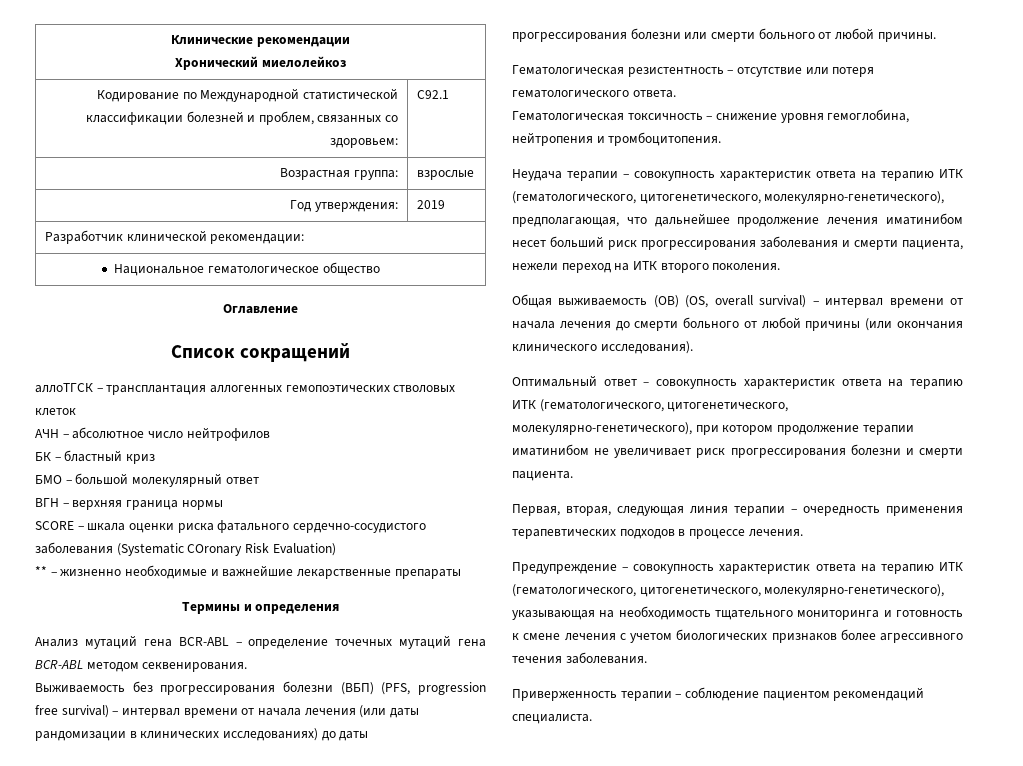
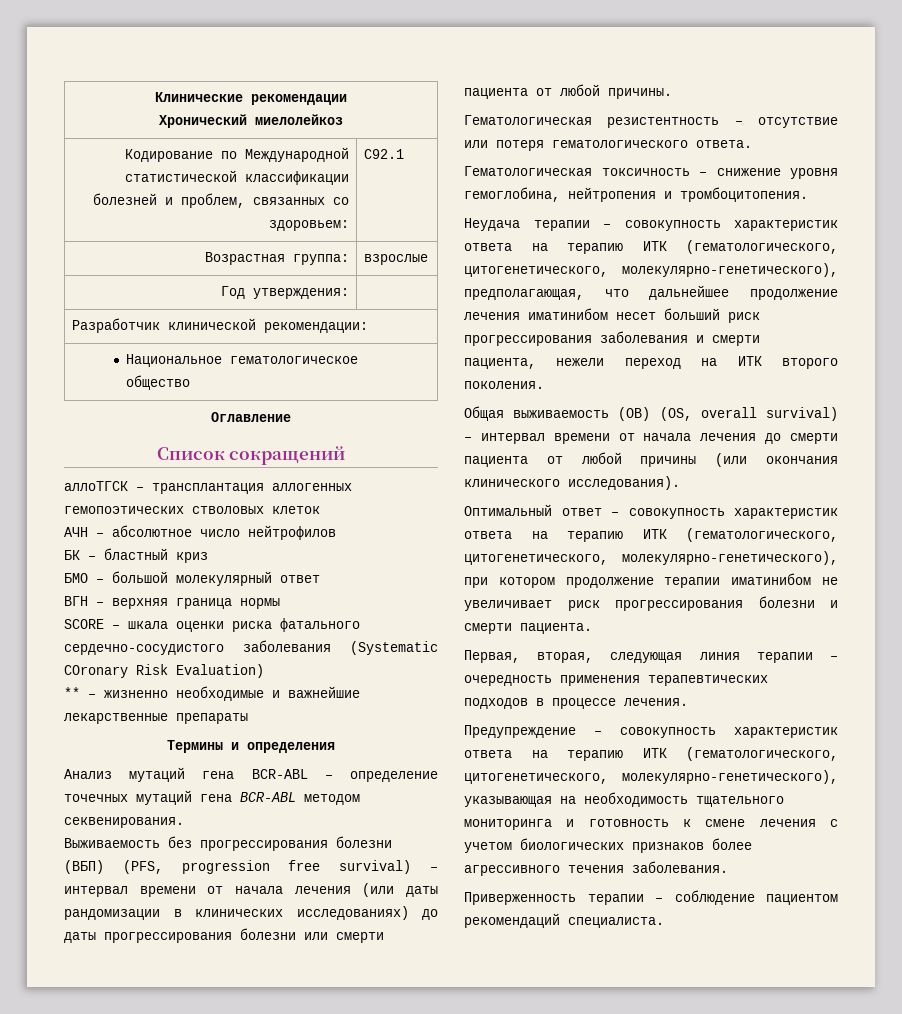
- Год утверждения: | 2019
+ Год утверждения: |
- Выживаемость без прогрессирования болезни (ВБП) (PFS, progression free survival) – интервал времени от начала лечения (или даты рандомизации в клинических исследованиях) до даты прогрессирования болезни или смерти больного от любой причины.
+ Выживаемость без прогрессирования болезни (ВБП) (PFS, progression free survival) – интервал времени от начала лечения (или даты рандомизации в клинических исследованиях) до даты прогрессирования болезни или смерти пациента от любой причины.
- Общая выживаемость (ОВ) (OS, overall survival) – интервал времени от начала лечения до смерти больного от любой причины (или окончания клинического исследования).
+ Общая выживаемость (ОВ) (OS, overall survival) – интервал времени от начала лечения до смерти пациента от любой причины (или окончания клинического исследования).

